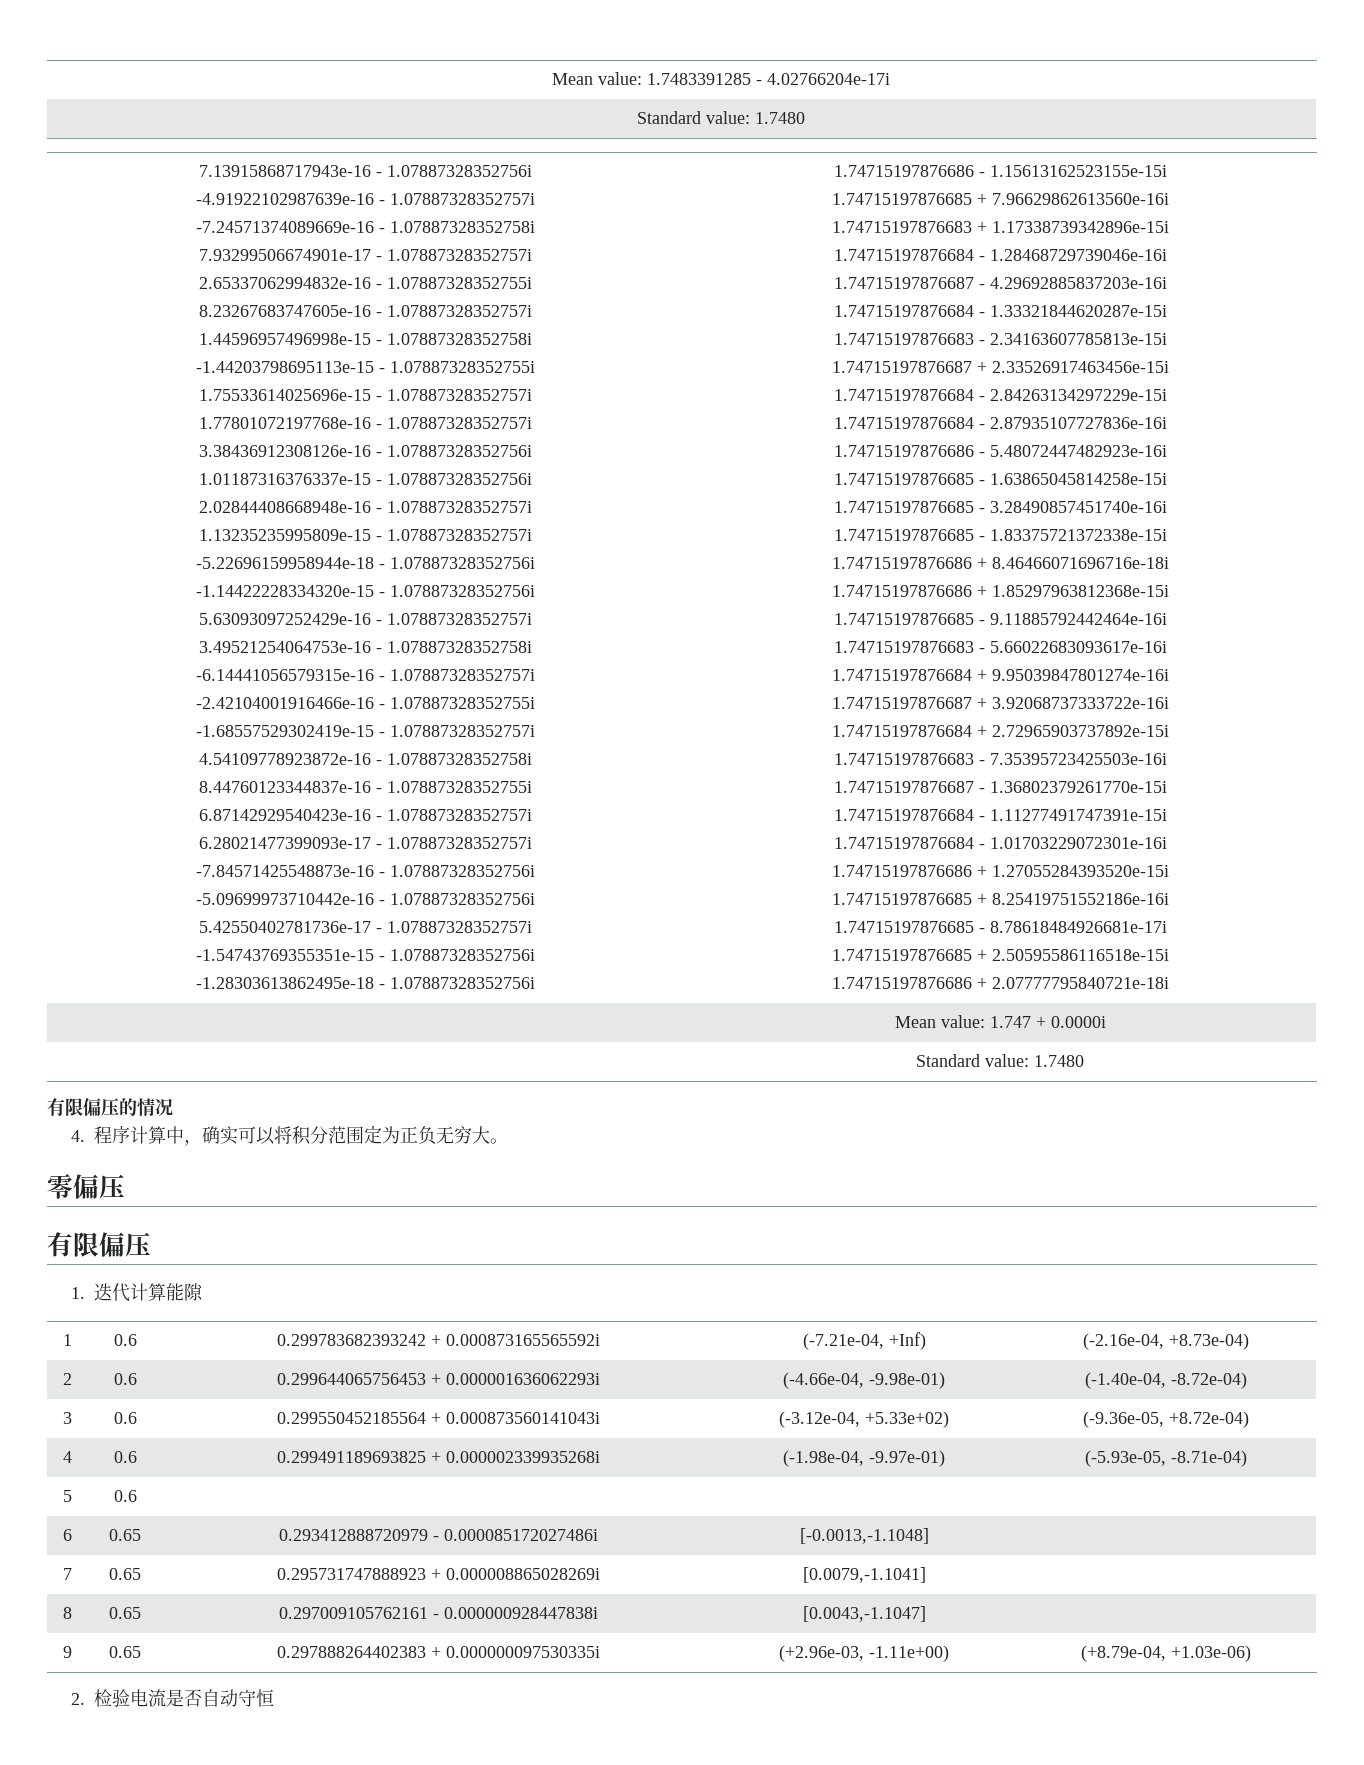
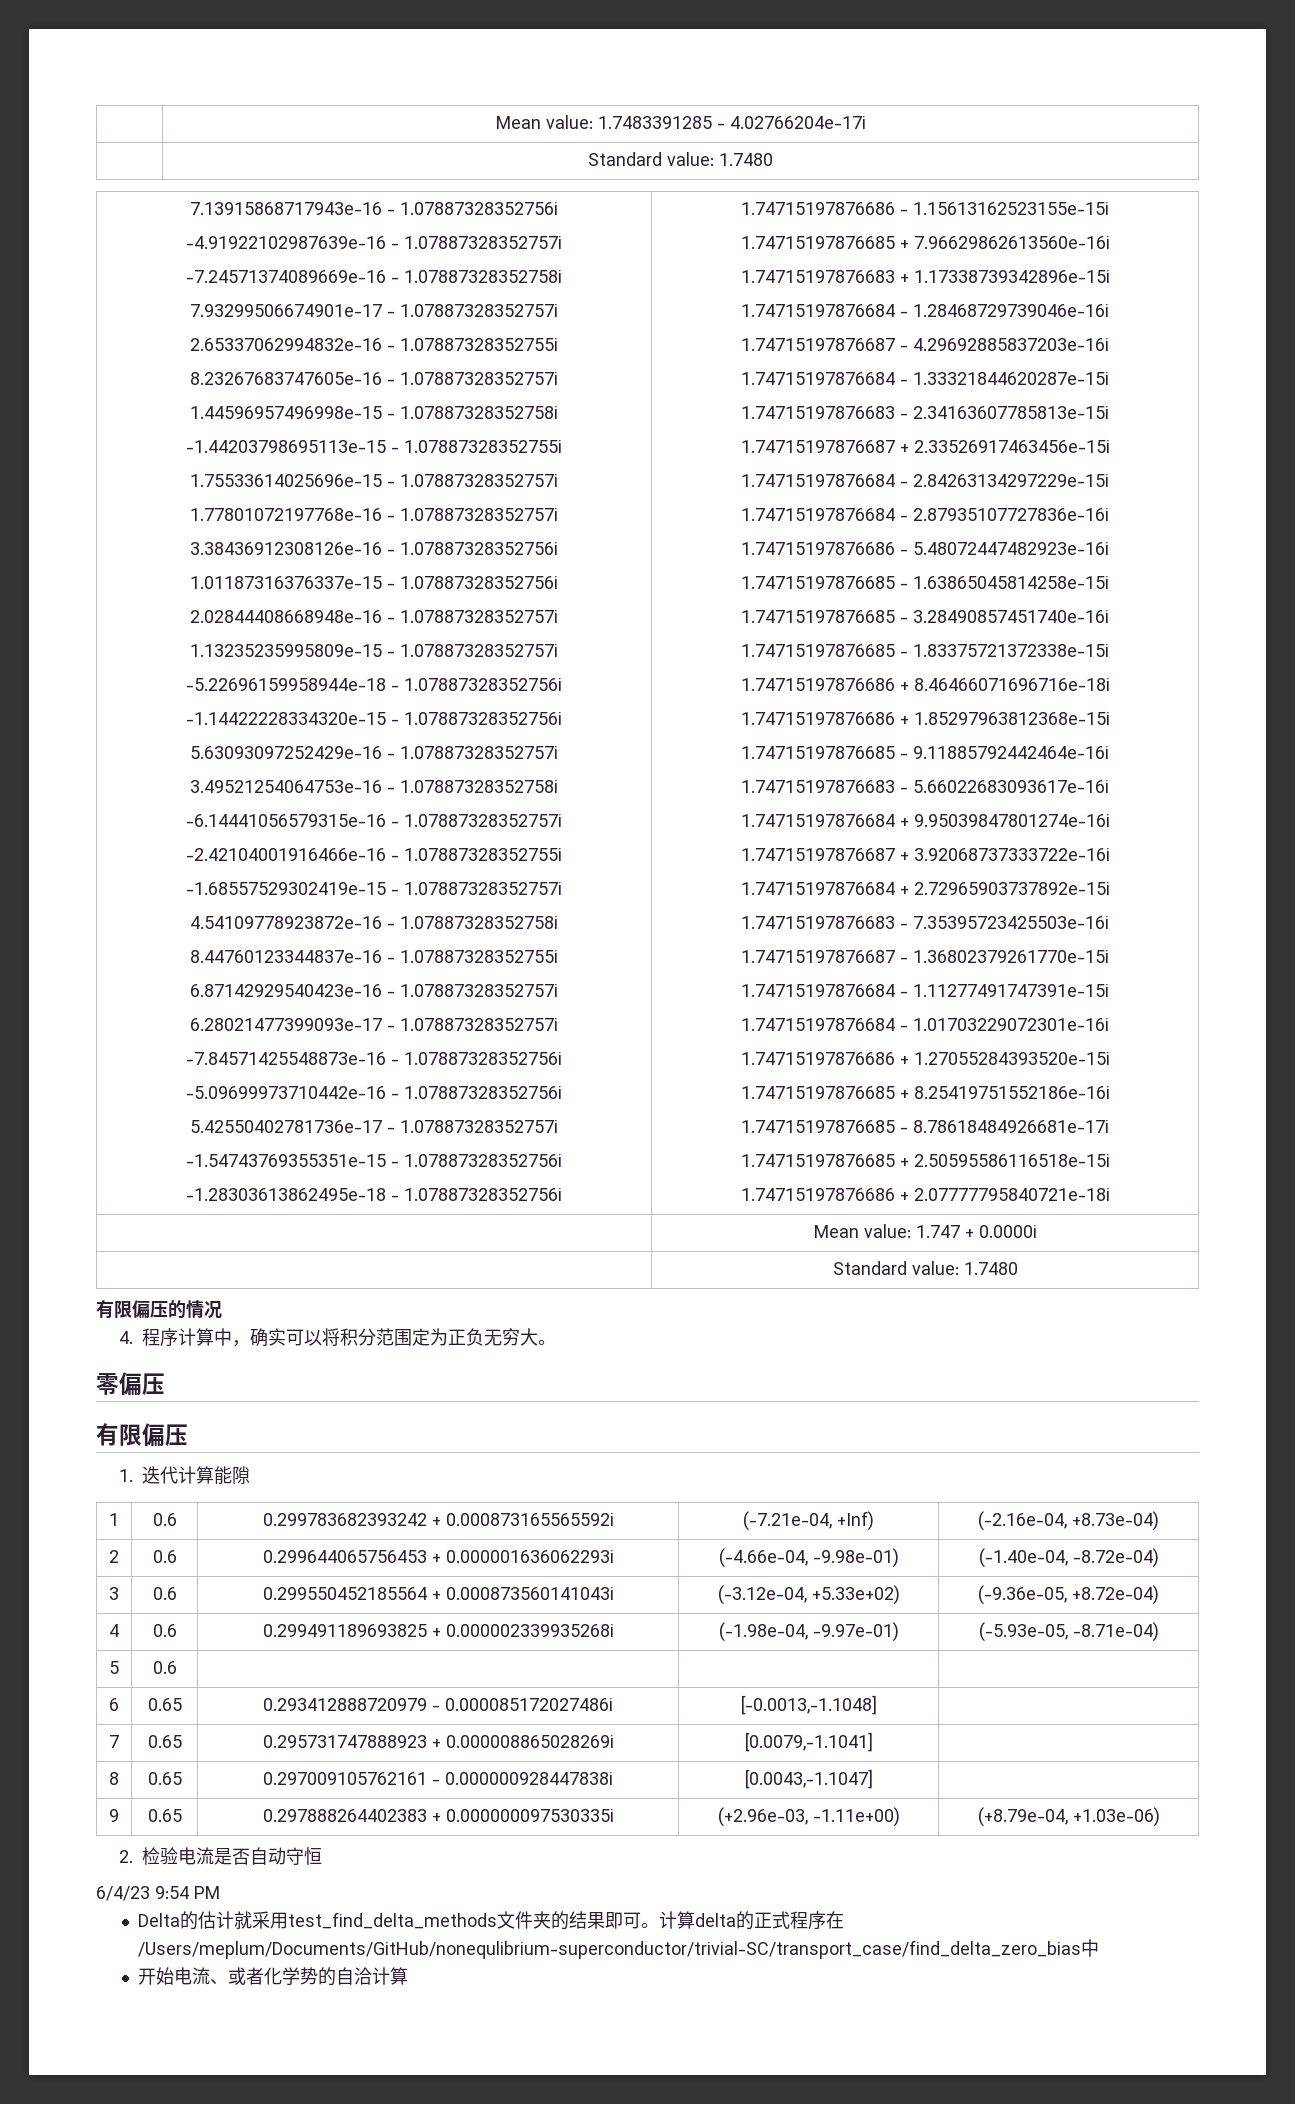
+ 6/4/23 9:54 PM
+ Delta的估计就采用test_find_delta_methods文件夹的结果即可。计算delta的正式程序在/Users/meplum/Documents/GitHub/nonequlibrium-superconductor/trivial-SC/transport_case/find_delta_zero_bias中
+ 开始电流、或者化学势的自洽计算

